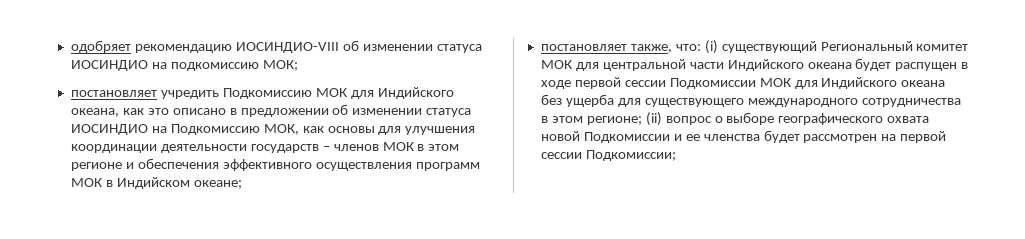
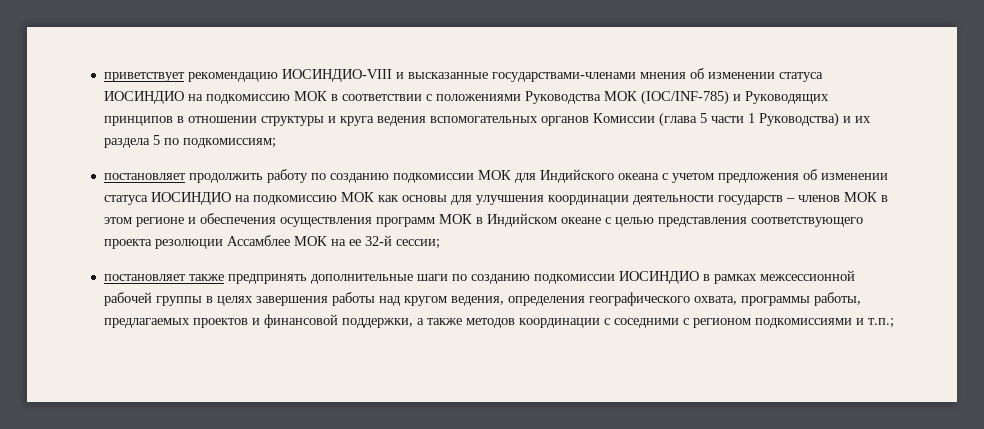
- одобряет рекомендацию ИОСИНДИО-VIII об изменении статуса ИОСИНДИО на подкомиссию МОК;
- постановляет учредить Подкомиссию МОК для Индийского океана, как это описано в предложении об изменении статуса ИОСИНДИО на Подкомиссию МОК, как основы для улучшения координации деятельности государств – членов МОК в этом регионе и обеспечения эффективного осуществления программ МОК в Индийском океане;
- постановляет также, что: (i) существующий Региональный комитет МОК для центральной части Индийского океана будет распущен в ходе первой сессии Подкомиссии МОК для Индийского океана без ущерба для существующего международного сотрудничества в этом регионе; (ii) вопрос о выборе географического охвата новой Подкомиссии и ее членства будет рассмотрен на первой сессии Подкомиссии;
+ приветствует рекомендацию ИОСИНДИО-VIII и высказанные государствами-членами мнения об изменении статуса ИОСИНДИО на подкомиссию МОК в соответствии с положениями Руководства МОК (IOC/INF-785) и Руководящих принципов в отношении структуры и круга ведения вспомогательных органов Комиссии (глава 5 части 1 Руководства) и их раздела 5 по подкомиссиям;
+ постановляет продолжить работу по созданию подкомиссии МОК для Индийского океана с учетом предложения об изменении статуса ИОСИНДИО на подкомиссию МОК как основы для улучшения координации деятельности государств – членов МОК в этом регионе и обеспечения осуществления программ МОК в Индийском океане с целью представления соответствующего проекта резолюции Ассамблее МОК на ее 32-й сессии;
+ постановляет также предпринять дополнительные шаги по созданию подкомиссии ИОСИНДИО в рамках межсессионной рабочей группы в целях завершения работы над кругом ведения, определения географического охвата, программы работы, предлагаемых проектов и финансовой поддержки, а также методов координации с соседними с регионом подкомиссиями и т.п.;

